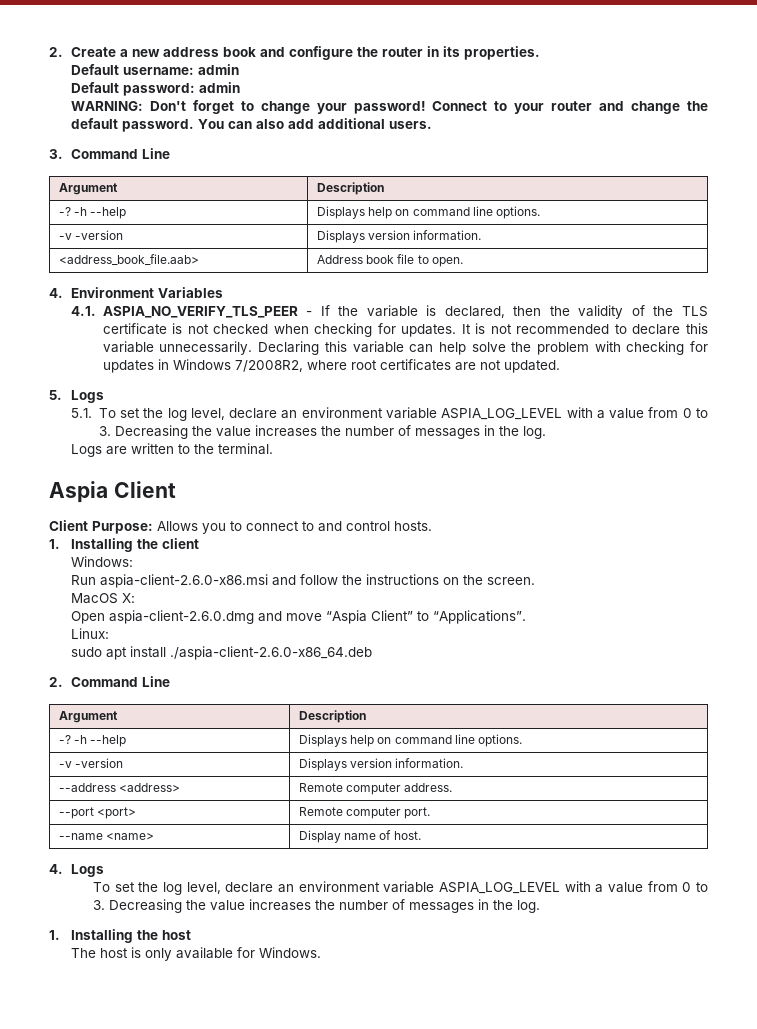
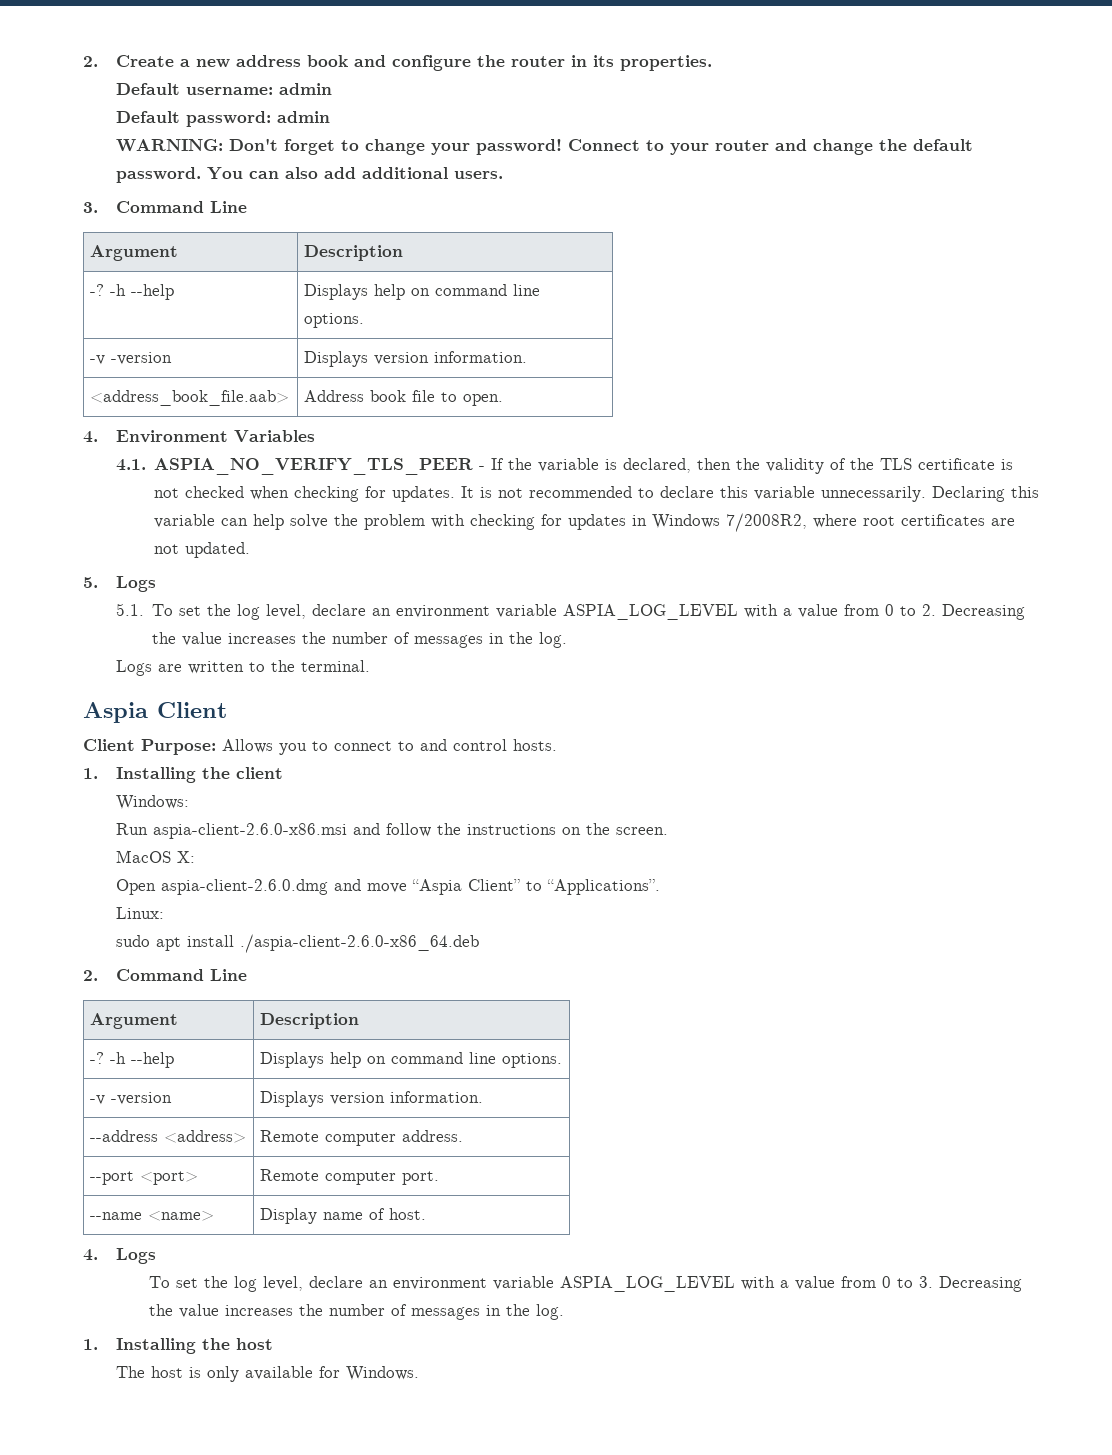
- 5.1. To set the log level, declare an environment variable ASPIA_LOG_LEVEL with a value from 0 to 3. Decreasing the value increases the number of messages in the log.
+ 5.1. To set the log level, declare an environment variable ASPIA_LOG_LEVEL with a value from 0 to 2. Decreasing the value increases the number of messages in the log.

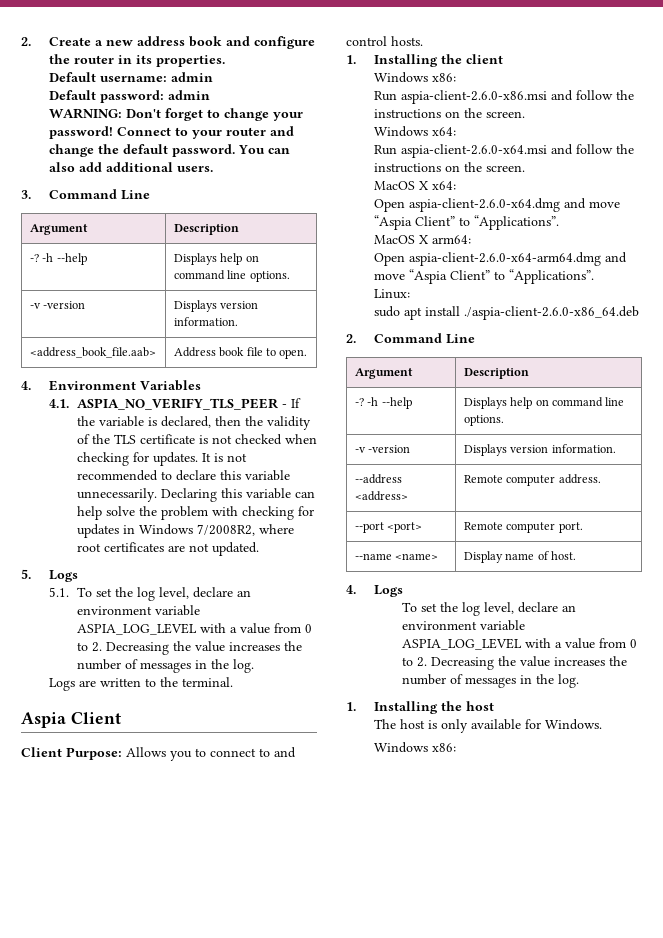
  1. Installing the client
- Windows:
+ Windows x86:
- MacOS X:
- Open aspia-client-2.6.0.dmg and move “Aspia Client” to “Applications”.
+ Windows x64:
+ Run aspia-client-2.6.0-x64.msi and follow the instructions on the screen.
+ MacOS X x64:
+ Open aspia-client-2.6.0-x64.dmg and move “Aspia Client” to “Applications”.
+ MacOS X arm64:
+ Open aspia-client-2.6.0-x64-arm64.dmg and move “Aspia Client” to “Applications”.
  4. Logs
- To set the log level, declare an environment variable ASPIA_LOG_LEVEL with a value from 0 to 3. Decreasing the value increases the number of messages in the log.
+ To set the log level, declare an environment variable ASPIA_LOG_LEVEL with a value from 0 to 2. Decreasing the value increases the number of messages in the log.
  The host is only available for Windows.
+ Windows x86:

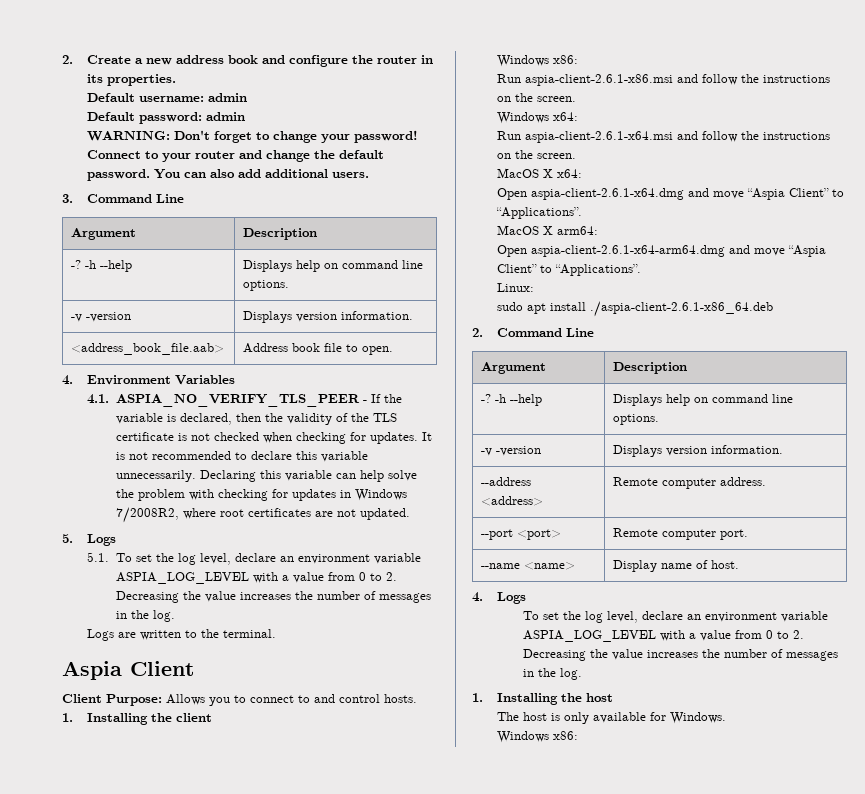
- Run aspia-client-2.6.0-x86.msi and follow the instructions on the screen.
+ Run aspia-client-2.6.1-x86.msi and follow the instructions on the screen.
- Run aspia-client-2.6.0-x64.msi and follow the instructions on the screen.
+ Run aspia-client-2.6.1-x64.msi and follow the instructions on the screen.
- Open aspia-client-2.6.0-x64.dmg and move “Aspia Client” to “Applications”.
+ Open aspia-client-2.6.1-x64.dmg and move “Aspia Client” to “Applications”.
- Open aspia-client-2.6.0-x64-arm64.dmg and move “Aspia Client” to “Applications”.
+ Open aspia-client-2.6.1-x64-arm64.dmg and move “Aspia Client” to “Applications”.
- sudo apt install ./aspia-client-2.6.0-x86_64.deb
+ sudo apt install ./aspia-client-2.6.1-x86_64.deb

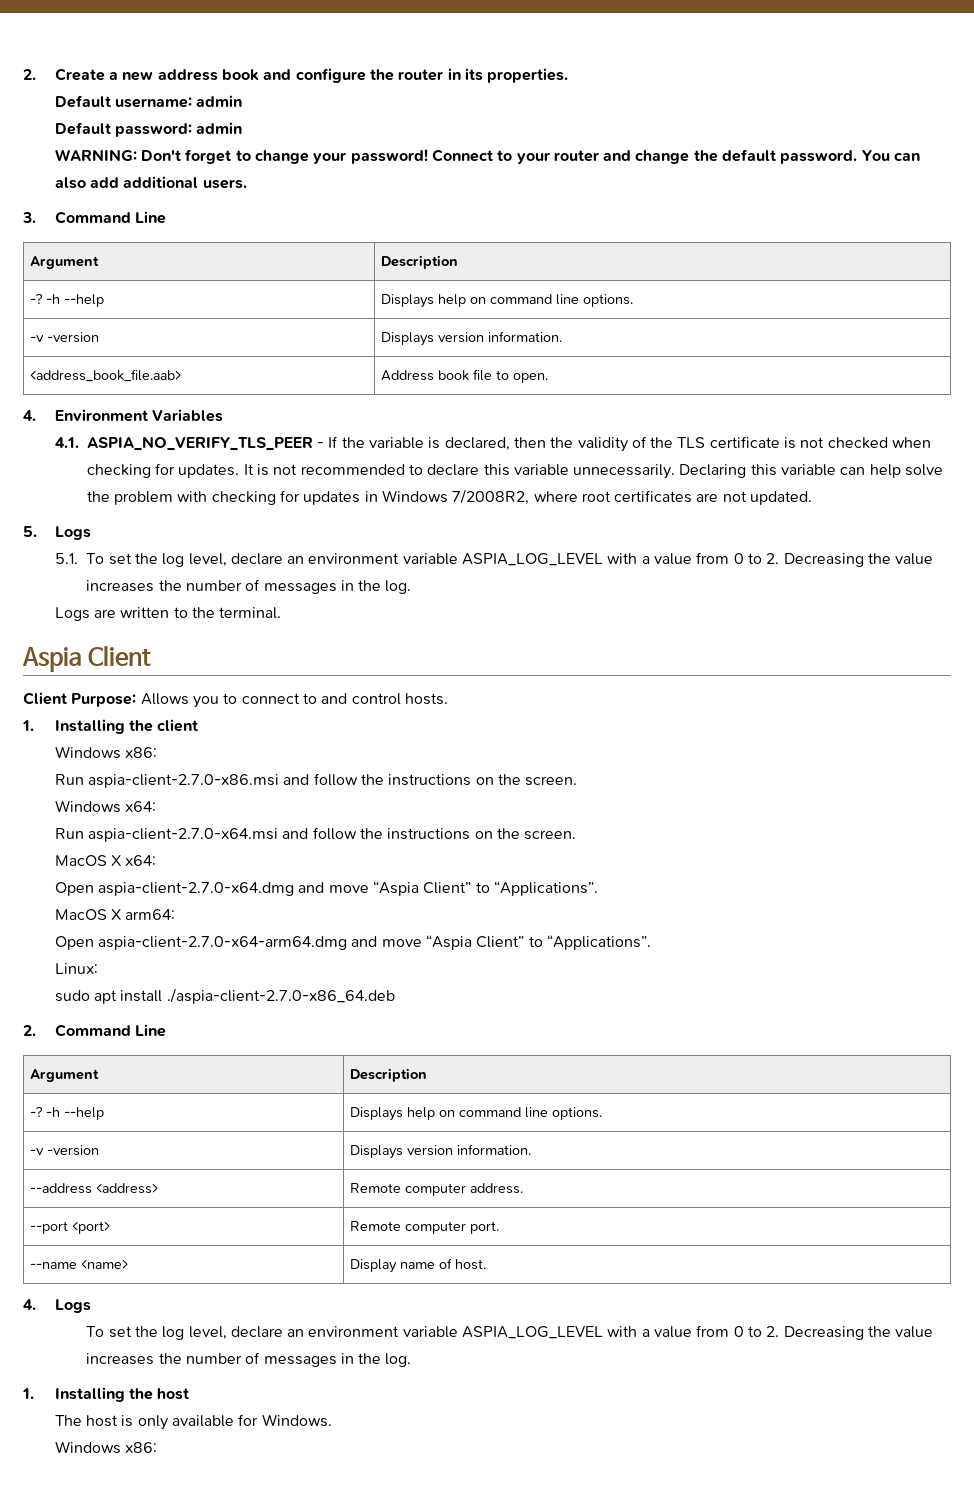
- Run aspia-client-2.6.1-x86.msi and follow the instructions on the screen.
+ Run aspia-client-2.7.0-x86.msi and follow the instructions on the screen.
- Run aspia-client-2.6.1-x64.msi and follow the instructions on the screen.
+ Run aspia-client-2.7.0-x64.msi and follow the instructions on the screen.
- Open aspia-client-2.6.1-x64.dmg and move “Aspia Client” to “Applications”.
+ Open aspia-client-2.7.0-x64.dmg and move “Aspia Client” to “Applications”.
- Open aspia-client-2.6.1-x64-arm64.dmg and move “Aspia Client” to “Applications”.
+ Open aspia-client-2.7.0-x64-arm64.dmg and move “Aspia Client” to “Applications”.
- sudo apt install ./aspia-client-2.6.1-x86_64.deb
+ sudo apt install ./aspia-client-2.7.0-x86_64.deb

